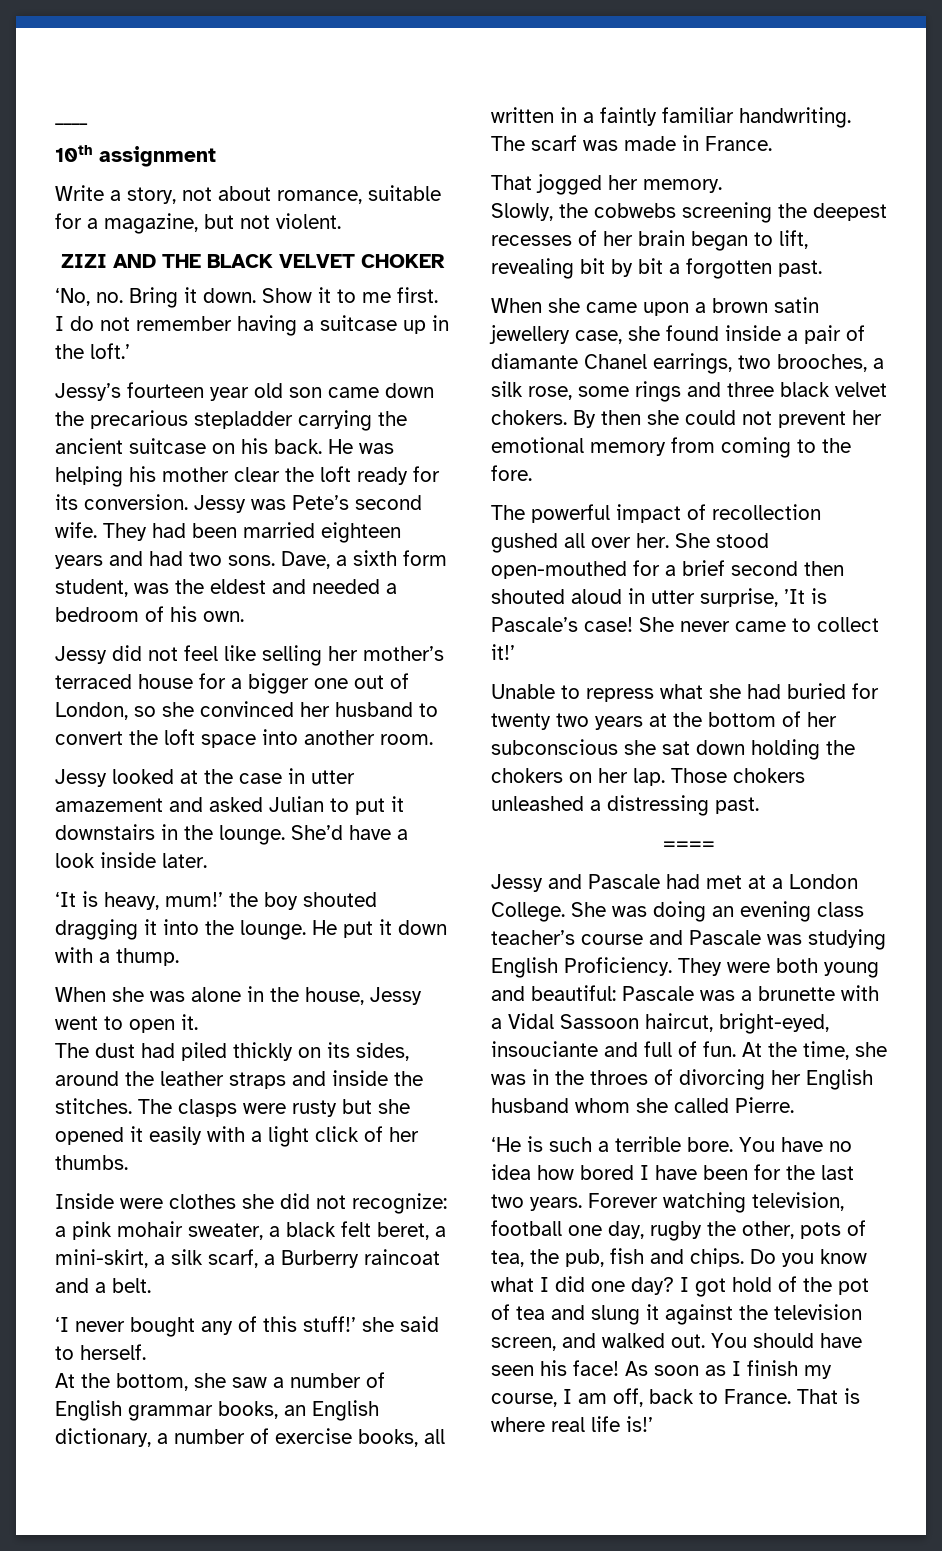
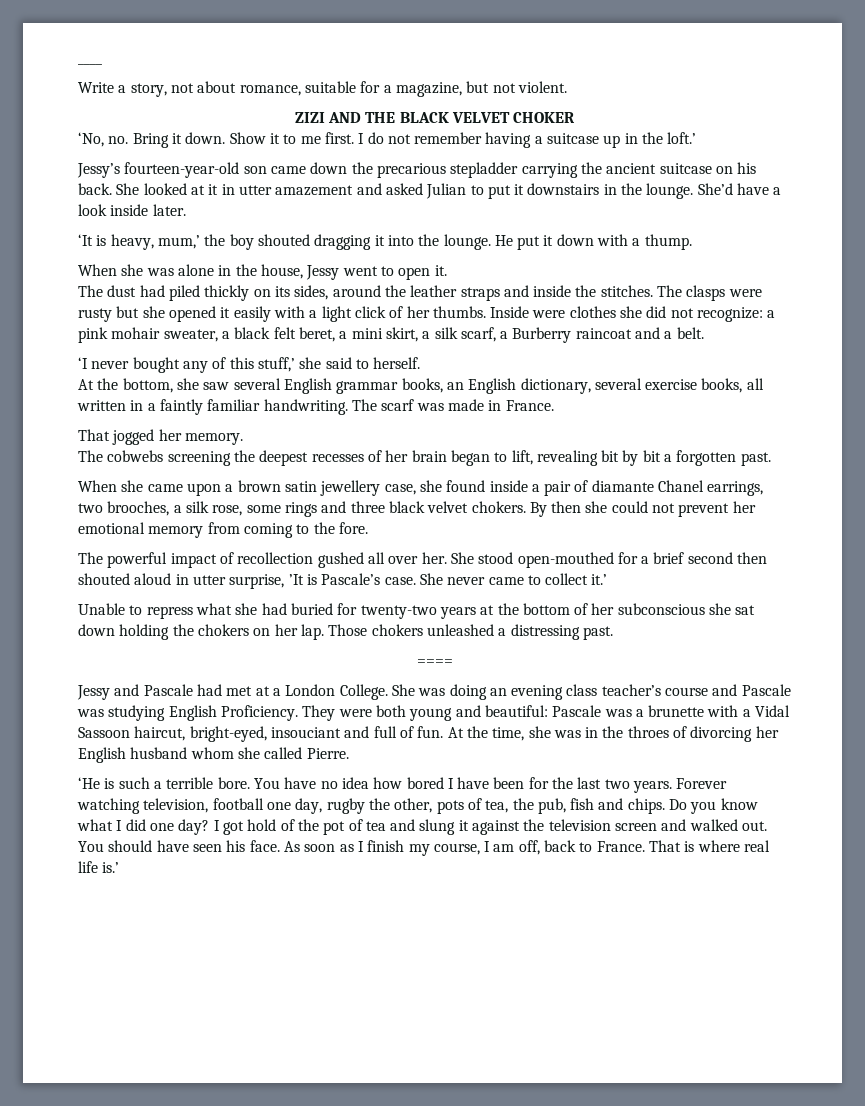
- 10th assignment
- Jessy’s fourteen year old son came down the precarious stepladder carrying the ancient suitcase on his back.
+ Jessy’s fourteen-year-old son came down the precarious stepladder carrying the ancient suitcase on his back.
- He was helping his mother clear the loft ready for its conversion. Jessy was Pete’s second wife. They had been married eighteen years and had two sons. Dave, a sixth form student, was the eldest and needed a bedroom of his own.
- Jessy did not feel like selling her mother’s terraced house for a bigger one out of London, so she convinced her husband to convert the loft space into another room.
- Jessy looked at the case in utter amazement and asked Julian to put it downstairs in the lounge.
+ She looked at it in utter amazement and asked Julian to put it downstairs in the lounge.
- ‘It is heavy, mum!’ the boy shouted dragging it into the lounge.
+ ‘It is heavy, mum,’ the boy shouted dragging it into the lounge.
- The clasps were rusty but she opened it easily with a light click of her thumbs.
- Inside were clothes she did not recognize: a pink mohair sweater, a black felt beret, a mini-skirt, a silk scarf, a Burberry raincoat and a belt.
+ The clasps were rusty but she opened it easily with a light click of her thumbs. Inside were clothes she did not recognize: a pink mohair sweater, a black felt beret, a mini skirt, a silk scarf, a Burberry raincoat and a belt.
- ‘I never bought any of this stuff!’ she said to herself.
+ ‘I never bought any of this stuff,’ she said to herself.
- At the bottom, she saw a number of English grammar books, an English dictionary, a number of exercise books, all written in a faintly familiar handwriting.
+ At the bottom, she saw several English grammar books, an English dictionary, several exercise books, all written in a faintly familiar handwriting.
- Slowly, the cobwebs screening the deepest recesses of her brain began to lift, revealing bit by bit a forgotten past.
+ The cobwebs screening the deepest recesses of her brain began to lift, revealing bit by bit a forgotten past.
- She stood open-mouthed for a brief second then shouted aloud in utter surprise, ’It is Pascale’s case!
+ She stood open-mouthed for a brief second then shouted aloud in utter surprise, ’It is Pascale’s case.
- She never came to collect it!’
+ She never came to collect it.’
- Unable to repress what she had buried for twenty two years at the bottom of her subconscious she sat down holding the chokers on her lap.
+ Unable to repress what she had buried for twenty-two years at the bottom of her subconscious she sat down holding the chokers on her lap.
- They were both young and beautiful: Pascale was a brunette with a Vidal Sassoon haircut, bright-eyed, insouciante and full of fun.
+ They were both young and beautiful: Pascale was a brunette with a Vidal Sassoon haircut, bright-eyed, insouciant and full of fun.
- I got hold of the pot of tea and slung it against the television screen, and walked out.
+ I got hold of the pot of tea and slung it against the television screen and walked out.
- You should have seen his face!
+ You should have seen his face.
- That is where real life is!’
+ That is where real life is.’

